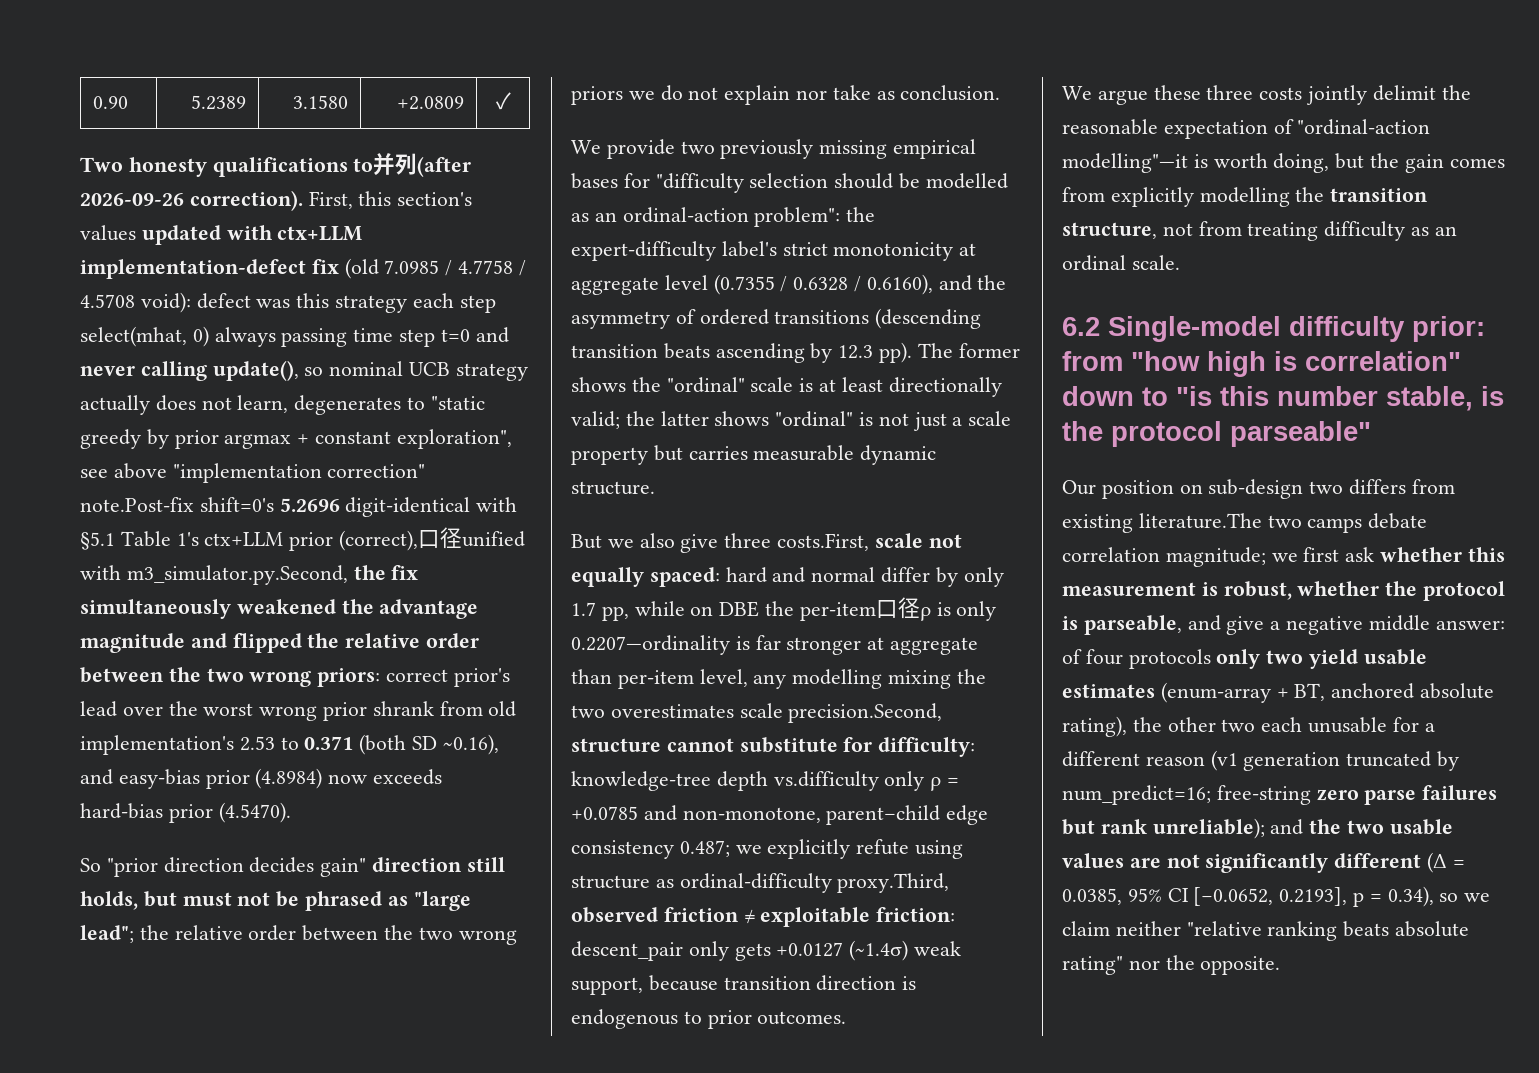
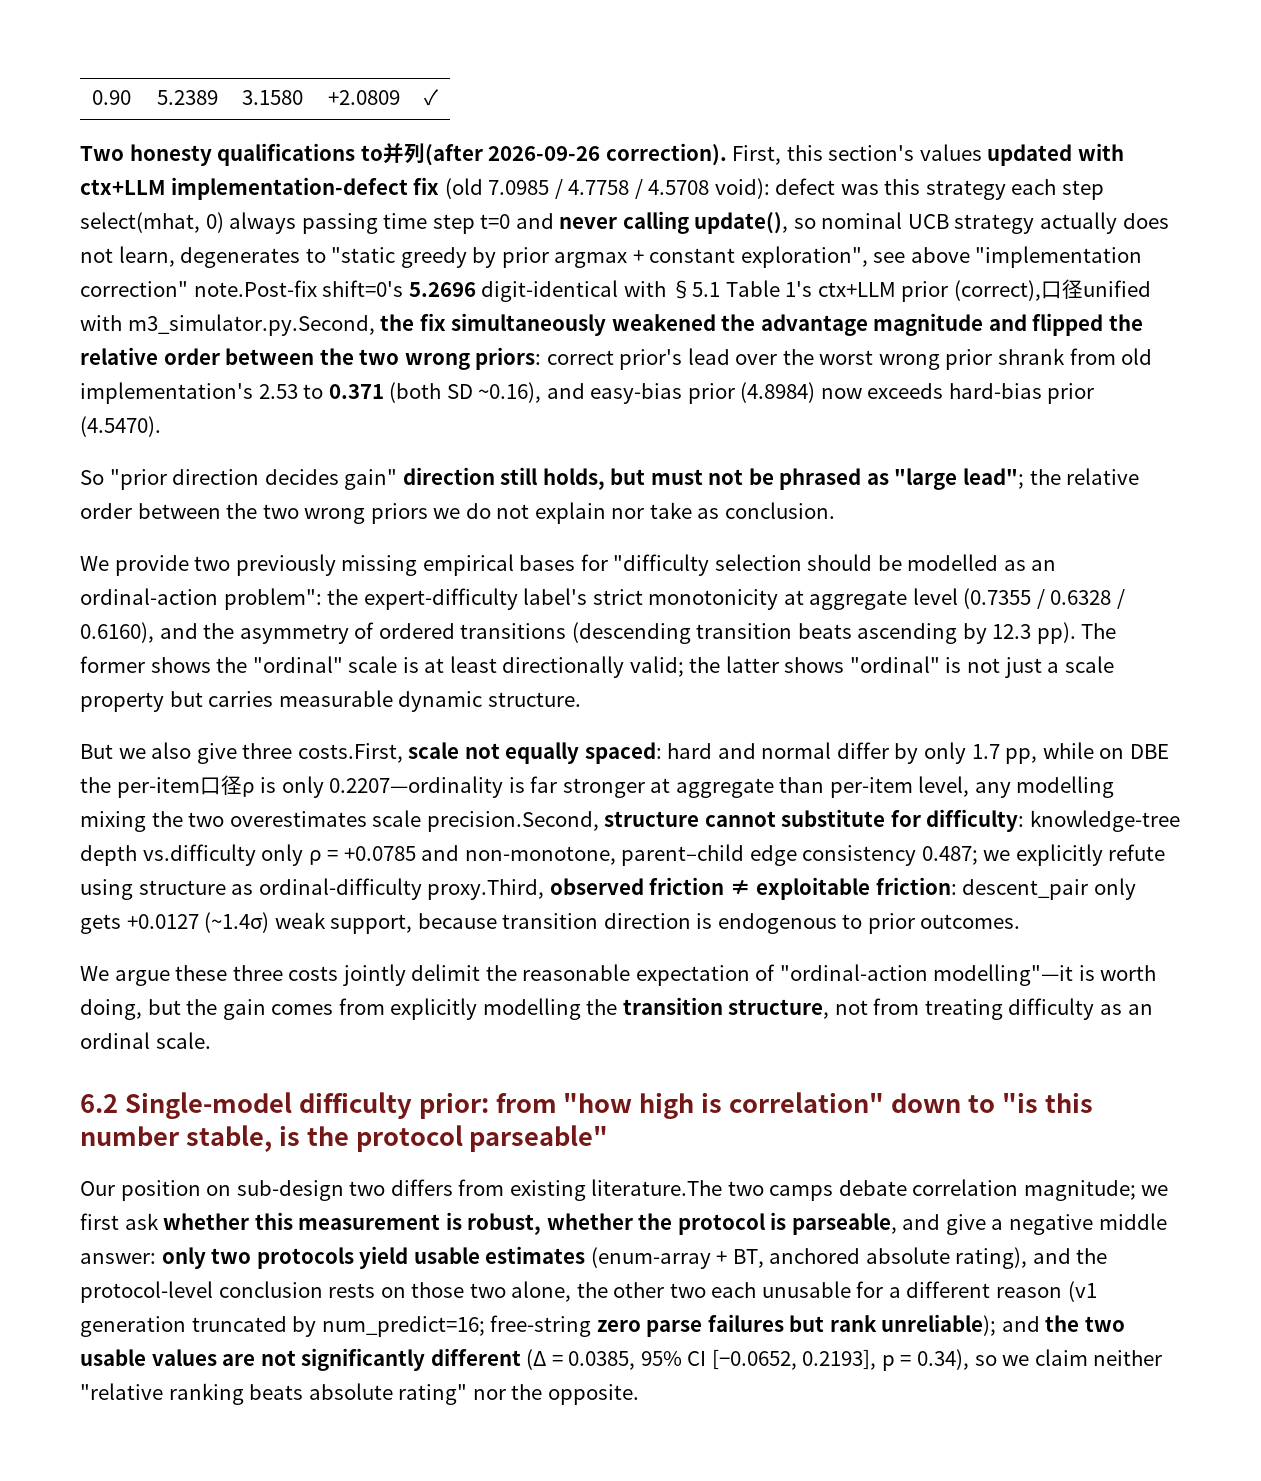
- of four protocols only two yield usable estimates (enum-array + BT, anchored absolute rating), the other two each unusable for a different reason (v1 generation truncated by num_predict=16;
+ only two protocols yield usable estimates (enum-array + BT, anchored absolute rating), and the protocol-level conclusion rests on those two alone, the other two each unusable for a different reason (v1 generation truncated by num_predict=16;

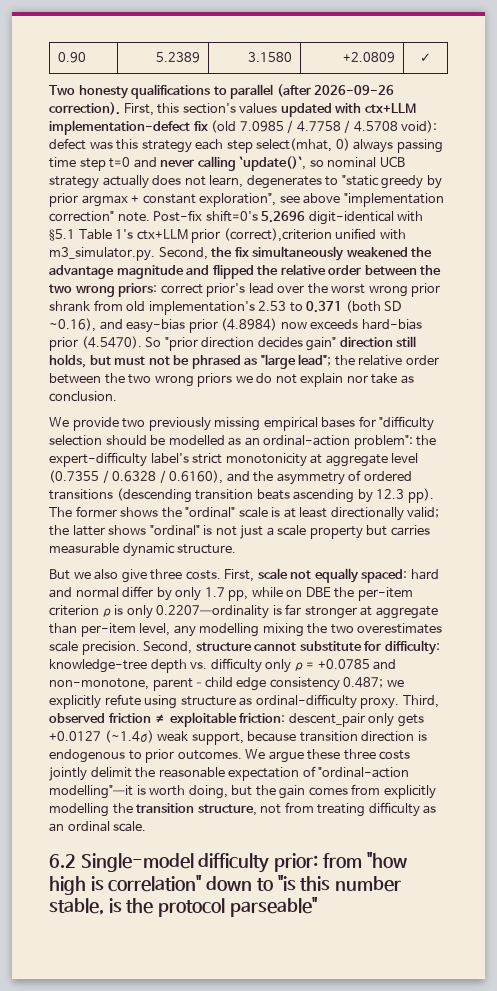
- Two honesty qualifications to并列(after 2026-09-26 correction).
+ Two honesty qualifications to parallel (after 2026-09-26 correction).
- defect was this strategy each step select(mhat, 0) always passing time step t=0 and never calling update(), so nominal UCB strategy actually does not learn, degenerates to "static greedy by prior argmax + constant exploration", see above "implementation correction" note.Post-fix shift=0's 5.2696 digit-identical with §5.1 Table 1's ctx+LLM prior (correct),口径unified with m3_simulator.py.Second, the fix simultaneously weakened the advantage magnitude and flipped the relative order between the two wrong priors:
+ defect was this strategy each step select(mhat, 0) always passing time step t=0 and never calling `update()`, so nominal UCB strategy actually does not learn, degenerates to "static greedy by prior argmax + constant exploration", see above "implementation correction" note. Post-fix shift=0's 5.2696 digit-identical with §5.1 Table 1's ctx+LLM prior (correct),criterion unified with m3_simulator.py. Second, the fix simultaneously weakened the advantage magnitude and flipped the relative order between the two wrong priors:
- correct prior's lead over the worst wrong prior shrank from old implementation's 2.53 to 0.371 (both SD ~0.16), and easy-bias prior (4.8984) now exceeds hard-bias prior (4.5470).
- So "prior direction decides gain" direction still holds, but must not be phrased as "large lead";
+ correct prior's lead over the worst wrong prior shrank from old implementation's 2.53 to 0.371 (both SD ~0.16), and easy-bias prior (4.8984) now exceeds hard-bias prior (4.5470). So "prior direction decides gain" direction still holds, but must not be phrased as "large lead";
- But we also give three costs.First, scale not equally spaced:
+ But we also give three costs. First, scale not equally spaced:
- hard and normal differ by only 1.7 pp, while on DBE the per-item口径ρ is only 0.2207—ordinality is far stronger at aggregate than per-item level, any modelling mixing the two overestimates scale precision.Second, structure cannot substitute for difficulty:
+ hard and normal differ by only 1.7 pp, while on DBE the per-item criterion ρ is only 0.2207—ordinality is far stronger at aggregate than per-item level, any modelling mixing the two overestimates scale precision. Second, structure cannot substitute for difficulty:
- knowledge-tree depth vs.difficulty only ρ = +0.0785 and non-monotone, parent–child edge consistency 0.487;
+ knowledge-tree depth vs. difficulty only ρ = +0.0785 and non-monotone, parent–child edge consistency 0.487;
- we explicitly refute using structure as ordinal-difficulty proxy.Third, observed friction ≠ exploitable friction:
+ we explicitly refute using structure as ordinal-difficulty proxy. Third, observed friction ≠ exploitable friction:
- descent_pair only gets +0.0127 (~1.4σ) weak support, because transition direction is endogenous to prior outcomes.
- We argue these three costs jointly delimit the reasonable expectation of "ordinal-action modelling"—it is worth doing, but the gain comes from explicitly modelling the transition structure, not from treating difficulty as an ordinal scale.
+ descent_pair only gets +0.0127 (~1.4σ) weak support, because transition direction is endogenous to prior outcomes. We argue these three costs jointly delimit the reasonable expectation of "ordinal-action modelling"—it is worth doing, but the gain comes from explicitly modelling the transition structure, not from treating difficulty as an ordinal scale.
- Our position on sub-design two differs from existing literature.The two camps debate correlation magnitude; we first ask whether this measurement is robust, whether the protocol is parseable, and give a negative middle answer: only two protocols yield usable estimates (enum-array + BT, anchored absolute rating), and the protocol-level conclusion rests on those two alone, the other two each unusable for a different reason (v1 generation truncated by num_predict=16; free-string zero parse failures but rank unreliable); and the two usable values are not significantly different (Δ = 0.0385, 95% CI [−0.0652, 0.2193], p = 0.34), so we claim neither "relative ranking beats absolute rating" nor the opposite.

